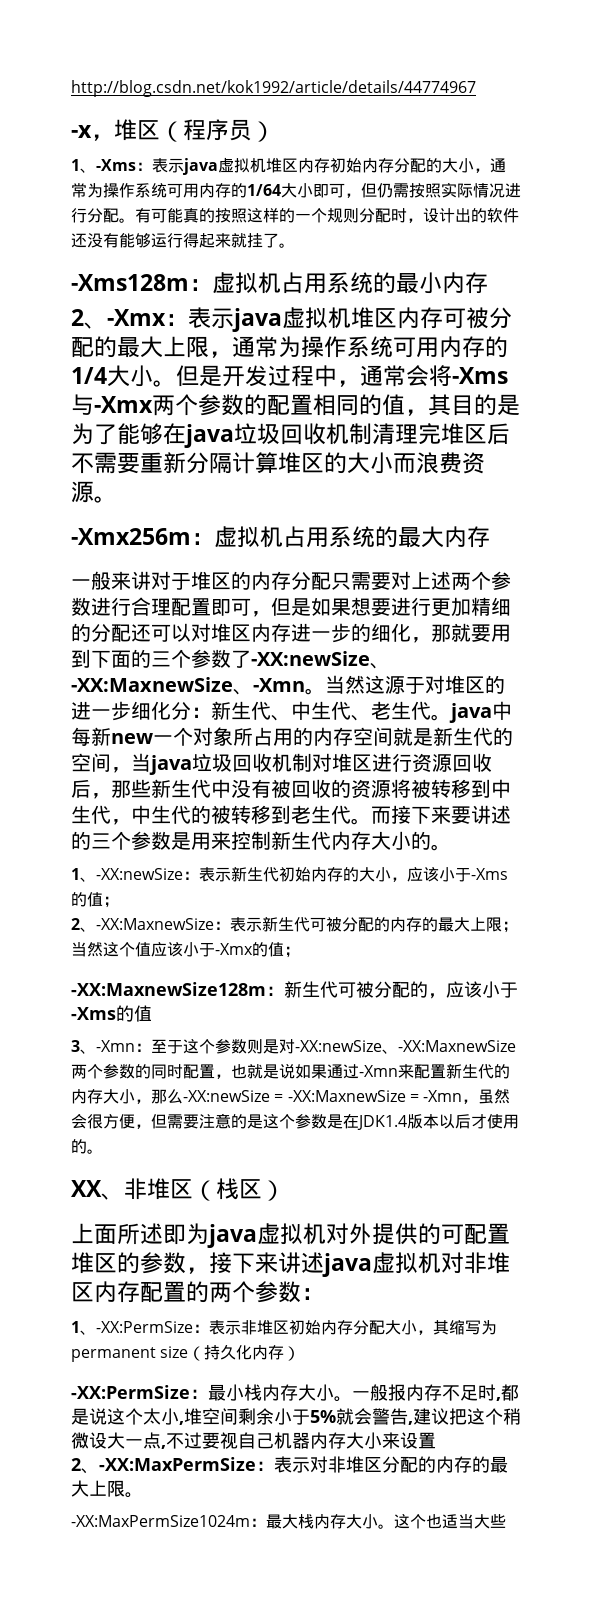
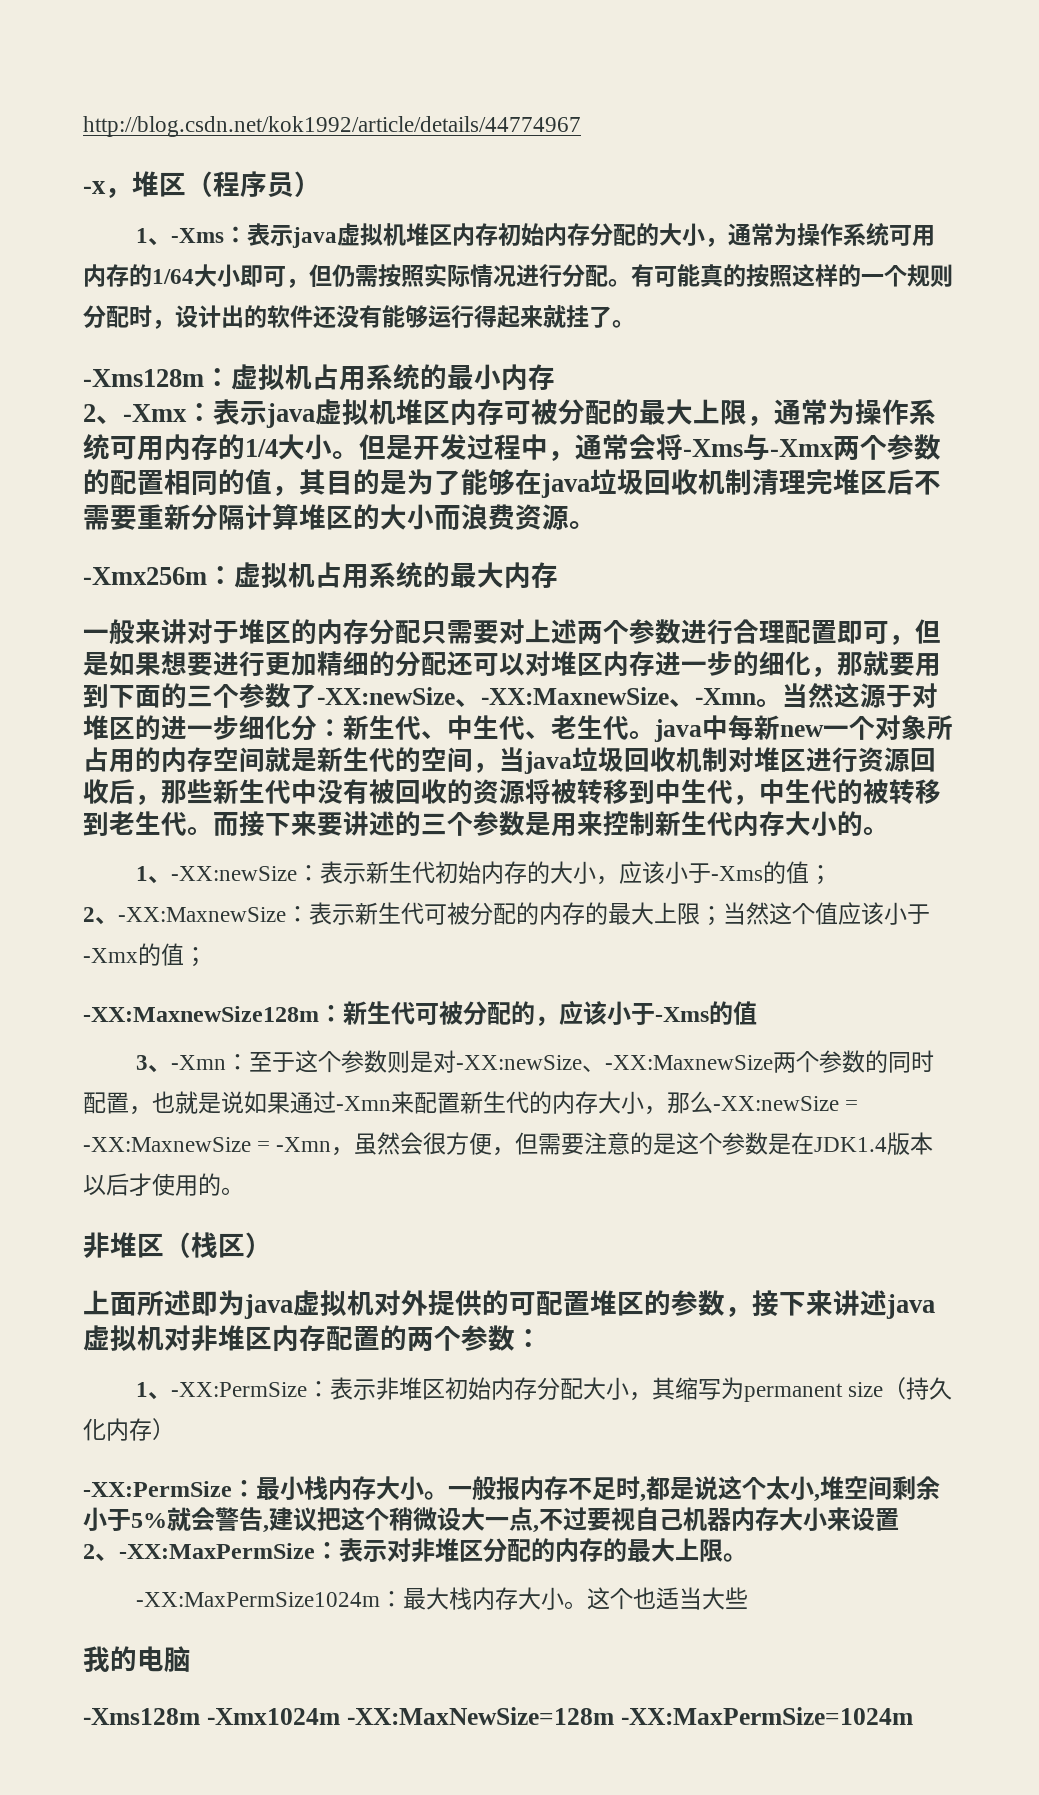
- XX、非堆区（栈区）
+ 非堆区（栈区）
+ 我的电脑
+ -Xms128m -Xmx1024m -XX:MaxNewSize=128m -XX:MaxPermSize=1024m

